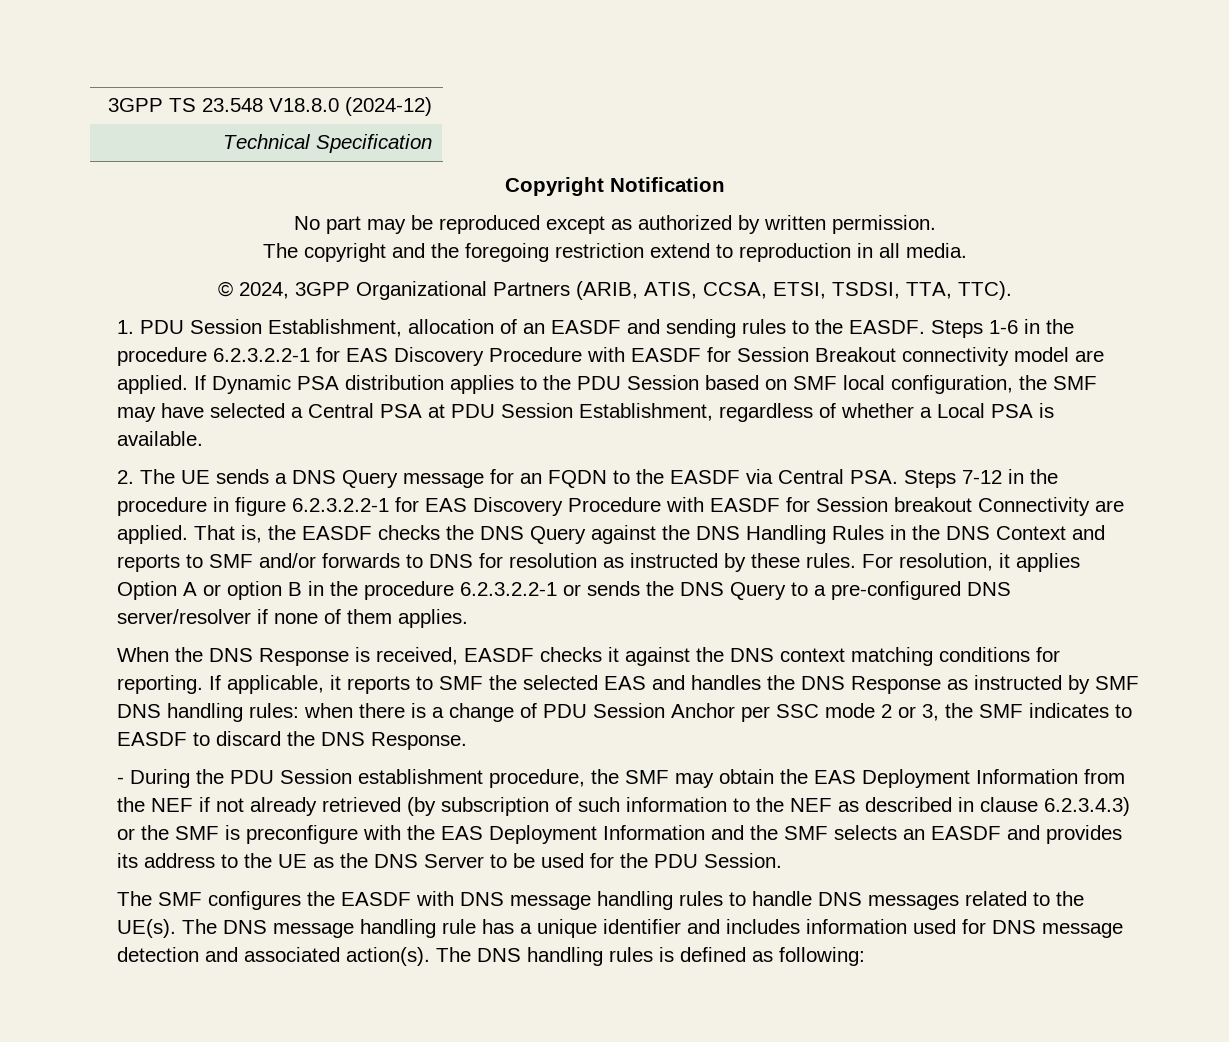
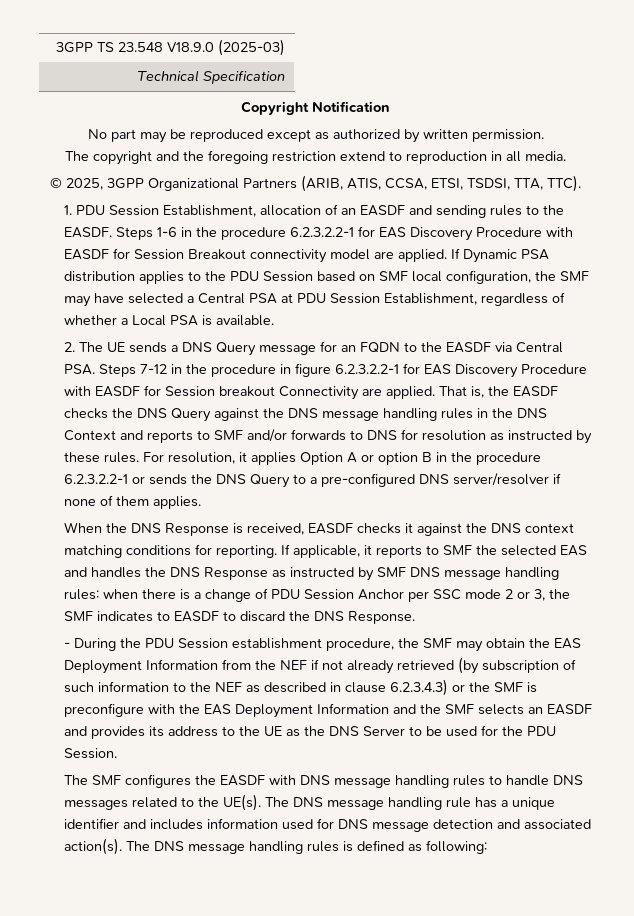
- 3GPP TS 23.548 V18.8.0 (2024-12)
+ 3GPP TS 23.548 V18.9.0 (2025-03)
- © 2024, 3GPP Organizational Partners (ARIB, ATIS, CCSA, ETSI, TSDSI, TTA, TTC).
+ © 2025, 3GPP Organizational Partners (ARIB, ATIS, CCSA, ETSI, TSDSI, TTA, TTC).
- That is, the EASDF checks the DNS Query against the DNS Handling Rules in the DNS Context and reports to SMF and/or forwards to DNS for resolution as instructed by these rules.
+ That is, the EASDF checks the DNS Query against the DNS message handling rules in the DNS Context and reports to SMF and/or forwards to DNS for resolution as instructed by these rules.
- If applicable, it reports to SMF the selected EAS and handles the DNS Response as instructed by SMF DNS handling rules: when there is a change of PDU Session Anchor per SSC mode 2 or 3, the SMF indicates to EASDF to discard the DNS Response.
+ If applicable, it reports to SMF the selected EAS and handles the DNS Response as instructed by SMF DNS message handling rules: when there is a change of PDU Session Anchor per SSC mode 2 or 3, the SMF indicates to EASDF to discard the DNS Response.
- The DNS handling rules is defined as following:
+ The DNS message handling rules is defined as following:

